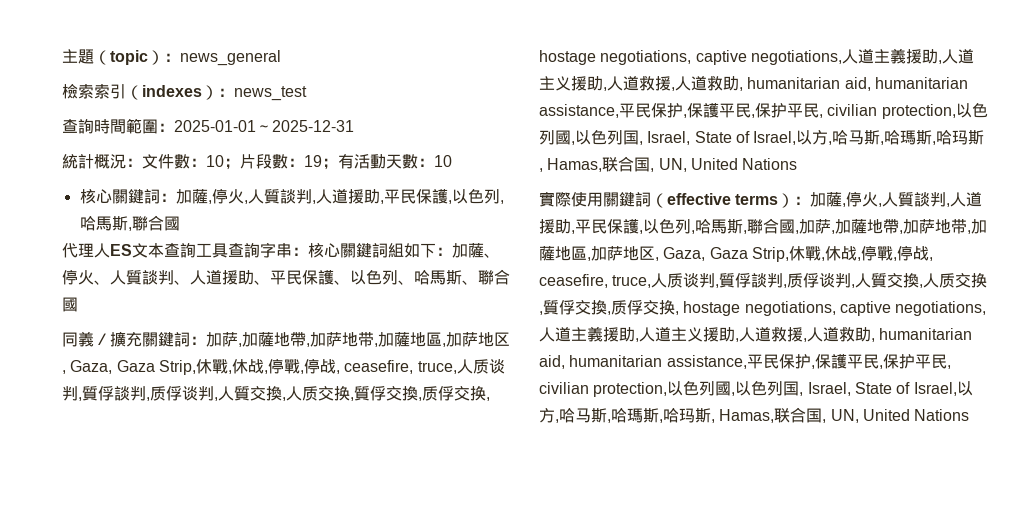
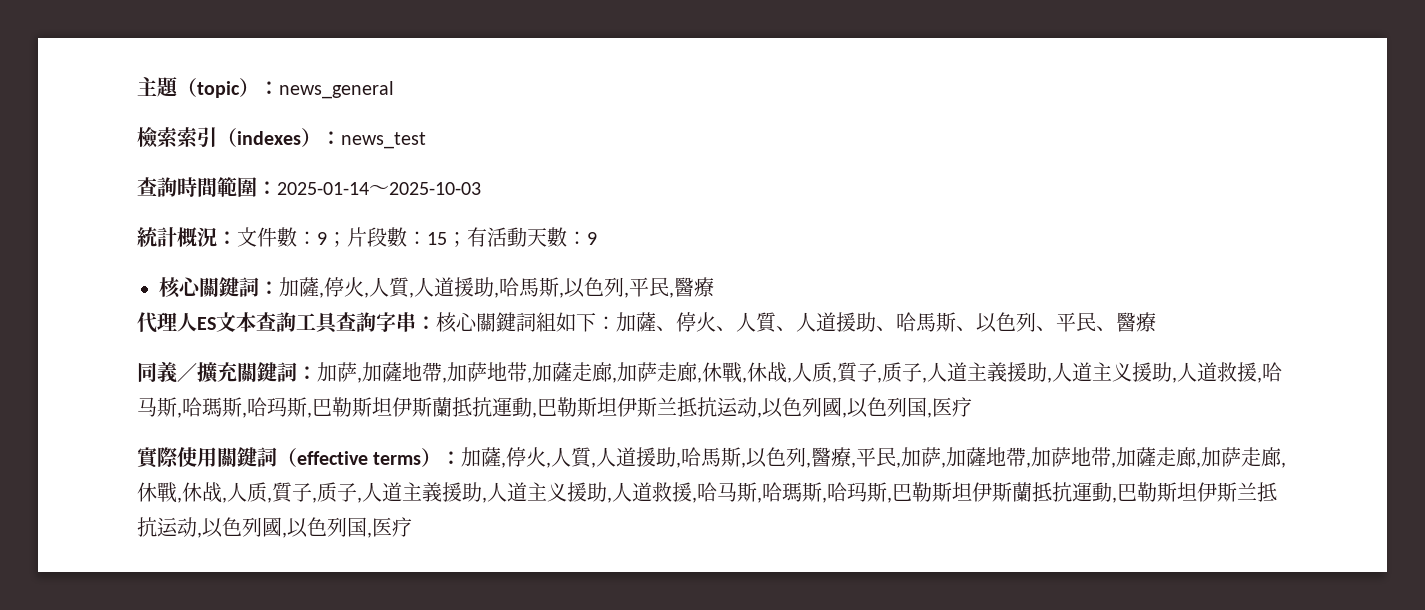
- 查詢時間範圍：2025-01-01～2025-12-31
+ 查詢時間範圍：2025-01-14～2025-10-03
- 統計概況：文件數：10；片段數：19；有活動天數：10
+ 統計概況：文件數：9；片段數：15；有活動天數：9
- 核心關鍵詞：加薩,停火,人質談判,人道援助,平民保護,以色列,哈馬斯,聯合國
+ 核心關鍵詞：加薩,停火,人質,人道援助,哈馬斯,以色列,平民,醫療
- 代理人ES文本查詢工具查詢字串：核心關鍵詞組如下：加薩、停火、人質談判、人道援助、平民保護、以色列、哈馬斯、聯合國
+ 代理人ES文本查詢工具查詢字串：核心關鍵詞組如下：加薩、停火、人質、人道援助、哈馬斯、以色列、平民、醫療
- 同義／擴充關鍵詞：加萨,加薩地帶,加萨地带,加薩地區,加萨地区, Gaza, Gaza Strip,休戰,休战,停戰,停战, ceasefire, truce,人质谈判,質俘談判,质俘谈判,人質交換,人质交换,質俘交換,质俘交换, hostage negotiations, captive negotiations,人道主義援助,人道主义援助,人道救援,人道救助, humanitarian aid, humanitarian assistance,平民保护,保護平民,保护平民, civilian protection,以色列國,以色列国, Israel, State of Israel,以方,哈马斯,哈瑪斯,哈玛斯, Hamas,联合国, UN, United Nations
+ 同義／擴充關鍵詞：加萨,加薩地帶,加萨地带,加薩走廊,加萨走廊,休戰,休战,人质,質子,质子,人道主義援助,人道主义援助,人道救援,哈马斯,哈瑪斯,哈玛斯,巴勒斯坦伊斯蘭抵抗運動,巴勒斯坦伊斯兰抵抗运动,以色列國,以色列国,医疗
- 實際使用關鍵詞（effective terms）：加薩,停火,人質談判,人道援助,平民保護,以色列,哈馬斯,聯合國,加萨,加薩地帶,加萨地带,加薩地區,加萨地区, Gaza, Gaza Strip,休戰,休战,停戰,停战, ceasefire, truce,人质谈判,質俘談判,质俘谈判,人質交換,人质交换,質俘交換,质俘交换, hostage negotiations, captive negotiations,人道主義援助,人道主义援助,人道救援,人道救助, humanitarian aid, humanitarian assistance,平民保护,保護平民,保护平民, civilian protection,以色列國,以色列国, Israel, State of Israel,以方,哈马斯,哈瑪斯,哈玛斯, Hamas,联合国, UN, United Nations
+ 實際使用關鍵詞（effective terms）：加薩,停火,人質,人道援助,哈馬斯,以色列,醫療,平民,加萨,加薩地帶,加萨地带,加薩走廊,加萨走廊,休戰,休战,人质,質子,质子,人道主義援助,人道主义援助,人道救援,哈马斯,哈瑪斯,哈玛斯,巴勒斯坦伊斯蘭抵抗運動,巴勒斯坦伊斯兰抵抗运动,以色列國,以色列国,医疗

